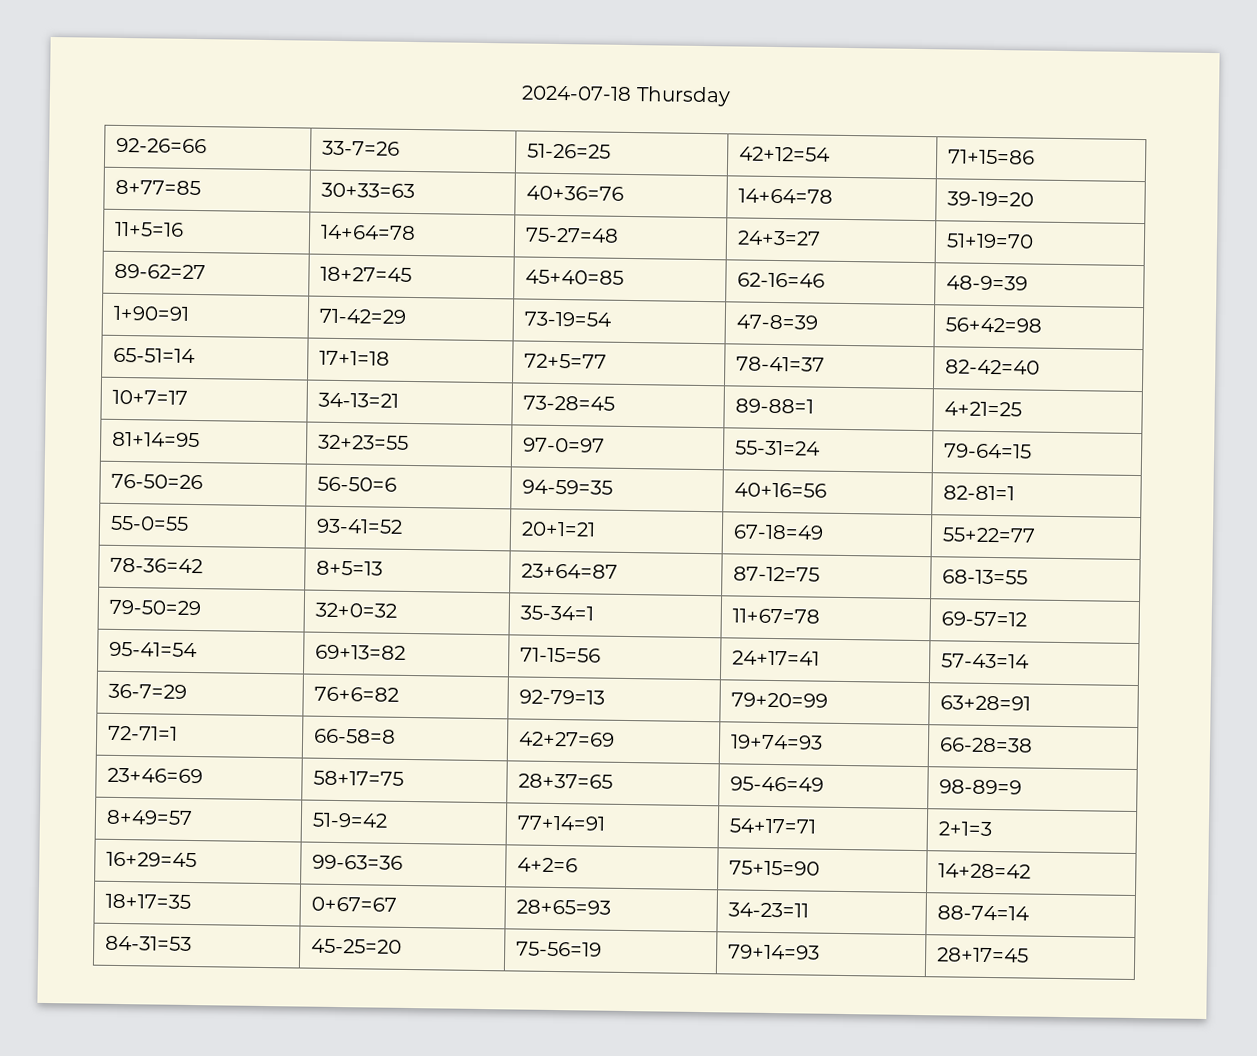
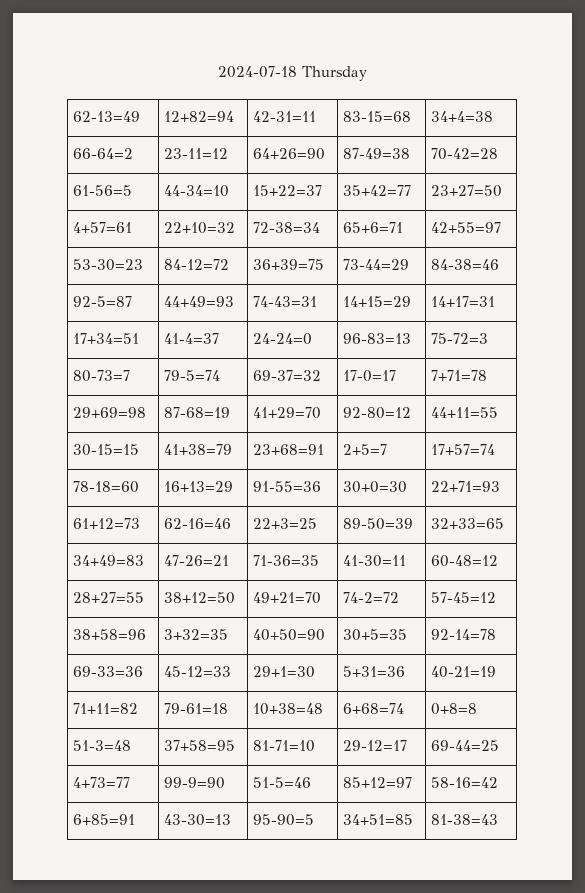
- 92-26=66 | 33-7=26 | 51-26=25 | 42+12=54 | 71+15=86
- 8+77=85 | 30+33=63 | 40+36=76 | 14+64=78 | 39-19=20
- 11+5=16 | 14+64=78 | 75-27=48 | 24+3=27 | 51+19=70
- 89-62=27 | 18+27=45 | 45+40=85 | 62-16=46 | 48-9=39
- 1+90=91 | 71-42=29 | 73-19=54 | 47-8=39 | 56+42=98
- 65-51=14 | 17+1=18 | 72+5=77 | 78-41=37 | 82-42=40
- 10+7=17 | 34-13=21 | 73-28=45 | 89-88=1 | 4+21=25
- 81+14=95 | 32+23=55 | 97-0=97 | 55-31=24 | 79-64=15
- 76-50=26 | 56-50=6 | 94-59=35 | 40+16=56 | 82-81=1
- 55-0=55 | 93-41=52 | 20+1=21 | 67-18=49 | 55+22=77
- 78-36=42 | 8+5=13 | 23+64=87 | 87-12=75 | 68-13=55
- 79-50=29 | 32+0=32 | 35-34=1 | 11+67=78 | 69-57=12
- 95-41=54 | 69+13=82 | 71-15=56 | 24+17=41 | 57-43=14
- 36-7=29 | 76+6=82 | 92-79=13 | 79+20=99 | 63+28=91
- 72-71=1 | 66-58=8 | 42+27=69 | 19+74=93 | 66-28=38
- 23+46=69 | 58+17=75 | 28+37=65 | 95-46=49 | 98-89=9
- 8+49=57 | 51-9=42 | 77+14=91 | 54+17=71 | 2+1=3
- 16+29=45 | 99-63=36 | 4+2=6 | 75+15=90 | 14+28=42
- 18+17=35 | 0+67=67 | 28+65=93 | 34-23=11 | 88-74=14
- 84-31=53 | 45-25=20 | 75-56=19 | 79+14=93 | 28+17=45
+ 62-13=49 | 12+82=94 | 42-31=11 | 83-15=68 | 34+4=38
+ 66-64=2 | 23-11=12 | 64+26=90 | 87-49=38 | 70-42=28
+ 61-56=5 | 44-34=10 | 15+22=37 | 35+42=77 | 23+27=50
+ 4+57=61 | 22+10=32 | 72-38=34 | 65+6=71 | 42+55=97
+ 53-30=23 | 84-12=72 | 36+39=75 | 73-44=29 | 84-38=46
+ 92-5=87 | 44+49=93 | 74-43=31 | 14+15=29 | 14+17=31
+ 17+34=51 | 41-4=37 | 24-24=0 | 96-83=13 | 75-72=3
+ 80-73=7 | 79-5=74 | 69-37=32 | 17-0=17 | 7+71=78
+ 29+69=98 | 87-68=19 | 41+29=70 | 92-80=12 | 44+11=55
+ 30-15=15 | 41+38=79 | 23+68=91 | 2+5=7 | 17+57=74
+ 78-18=60 | 16+13=29 | 91-55=36 | 30+0=30 | 22+71=93
+ 61+12=73 | 62-16=46 | 22+3=25 | 89-50=39 | 32+33=65
+ 34+49=83 | 47-26=21 | 71-36=35 | 41-30=11 | 60-48=12
+ 28+27=55 | 38+12=50 | 49+21=70 | 74-2=72 | 57-45=12
+ 38+58=96 | 3+32=35 | 40+50=90 | 30+5=35 | 92-14=78
+ 69-33=36 | 45-12=33 | 29+1=30 | 5+31=36 | 40-21=19
+ 71+11=82 | 79-61=18 | 10+38=48 | 6+68=74 | 0+8=8
+ 51-3=48 | 37+58=95 | 81-71=10 | 29-12=17 | 69-44=25
+ 4+73=77 | 99-9=90 | 51-5=46 | 85+12=97 | 58-16=42
+ 6+85=91 | 43-30=13 | 95-90=5 | 34+51=85 | 81-38=43

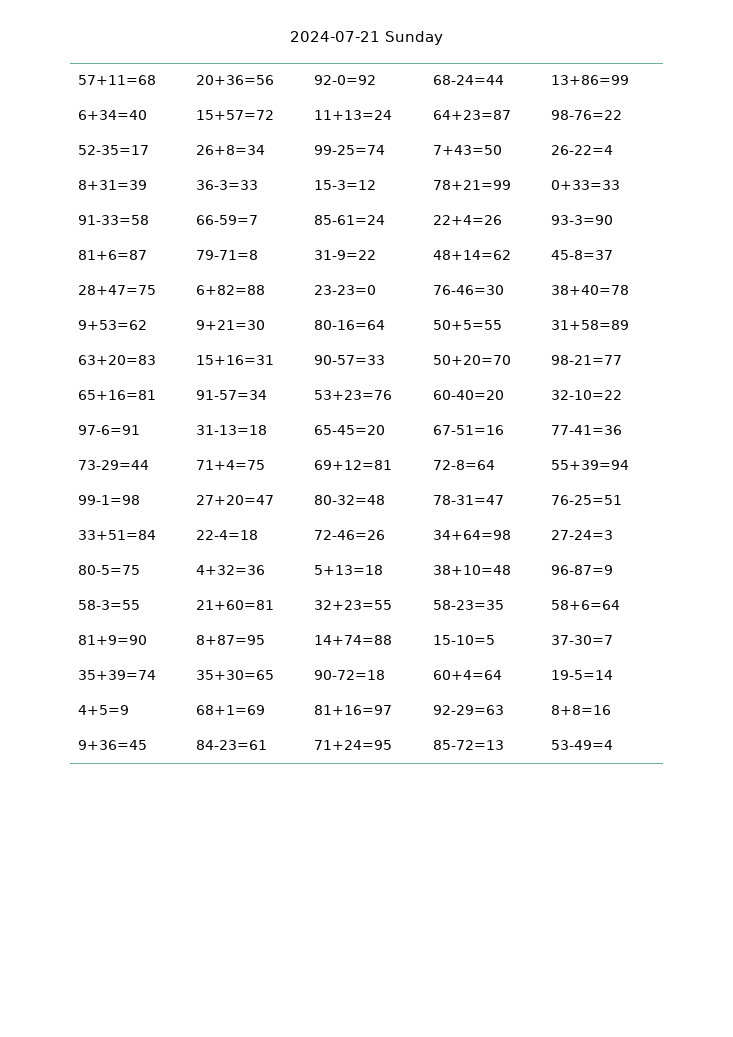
- 2024-07-18 Thursday
- 62-13=49 | 12+82=94 | 42-31=11 | 83-15=68 | 34+4=38
- 66-64=2 | 23-11=12 | 64+26=90 | 87-49=38 | 70-42=28
- 61-56=5 | 44-34=10 | 15+22=37 | 35+42=77 | 23+27=50
- 4+57=61 | 22+10=32 | 72-38=34 | 65+6=71 | 42+55=97
- 53-30=23 | 84-12=72 | 36+39=75 | 73-44=29 | 84-38=46
- 92-5=87 | 44+49=93 | 74-43=31 | 14+15=29 | 14+17=31
- 17+34=51 | 41-4=37 | 24-24=0 | 96-83=13 | 75-72=3
- 80-73=7 | 79-5=74 | 69-37=32 | 17-0=17 | 7+71=78
- 29+69=98 | 87-68=19 | 41+29=70 | 92-80=12 | 44+11=55
- 30-15=15 | 41+38=79 | 23+68=91 | 2+5=7 | 17+57=74
- 78-18=60 | 16+13=29 | 91-55=36 | 30+0=30 | 22+71=93
- 61+12=73 | 62-16=46 | 22+3=25 | 89-50=39 | 32+33=65
- 34+49=83 | 47-26=21 | 71-36=35 | 41-30=11 | 60-48=12
- 28+27=55 | 38+12=50 | 49+21=70 | 74-2=72 | 57-45=12
- 38+58=96 | 3+32=35 | 40+50=90 | 30+5=35 | 92-14=78
- 69-33=36 | 45-12=33 | 29+1=30 | 5+31=36 | 40-21=19
- 71+11=82 | 79-61=18 | 10+38=48 | 6+68=74 | 0+8=8
- 51-3=48 | 37+58=95 | 81-71=10 | 29-12=17 | 69-44=25
- 4+73=77 | 99-9=90 | 51-5=46 | 85+12=97 | 58-16=42
- 6+85=91 | 43-30=13 | 95-90=5 | 34+51=85 | 81-38=43
+ 2024-07-21 Sunday
+ 57+11=68 | 20+36=56 | 92-0=92 | 68-24=44 | 13+86=99
+ 6+34=40 | 15+57=72 | 11+13=24 | 64+23=87 | 98-76=22
+ 52-35=17 | 26+8=34 | 99-25=74 | 7+43=50 | 26-22=4
+ 8+31=39 | 36-3=33 | 15-3=12 | 78+21=99 | 0+33=33
+ 91-33=58 | 66-59=7 | 85-61=24 | 22+4=26 | 93-3=90
+ 81+6=87 | 79-71=8 | 31-9=22 | 48+14=62 | 45-8=37
+ 28+47=75 | 6+82=88 | 23-23=0 | 76-46=30 | 38+40=78
+ 9+53=62 | 9+21=30 | 80-16=64 | 50+5=55 | 31+58=89
+ 63+20=83 | 15+16=31 | 90-57=33 | 50+20=70 | 98-21=77
+ 65+16=81 | 91-57=34 | 53+23=76 | 60-40=20 | 32-10=22
+ 97-6=91 | 31-13=18 | 65-45=20 | 67-51=16 | 77-41=36
+ 73-29=44 | 71+4=75 | 69+12=81 | 72-8=64 | 55+39=94
+ 99-1=98 | 27+20=47 | 80-32=48 | 78-31=47 | 76-25=51
+ 33+51=84 | 22-4=18 | 72-46=26 | 34+64=98 | 27-24=3
+ 80-5=75 | 4+32=36 | 5+13=18 | 38+10=48 | 96-87=9
+ 58-3=55 | 21+60=81 | 32+23=55 | 58-23=35 | 58+6=64
+ 81+9=90 | 8+87=95 | 14+74=88 | 15-10=5 | 37-30=7
+ 35+39=74 | 35+30=65 | 90-72=18 | 60+4=64 | 19-5=14
+ 4+5=9 | 68+1=69 | 81+16=97 | 92-29=63 | 8+8=16
+ 9+36=45 | 84-23=61 | 71+24=95 | 85-72=13 | 53-49=4

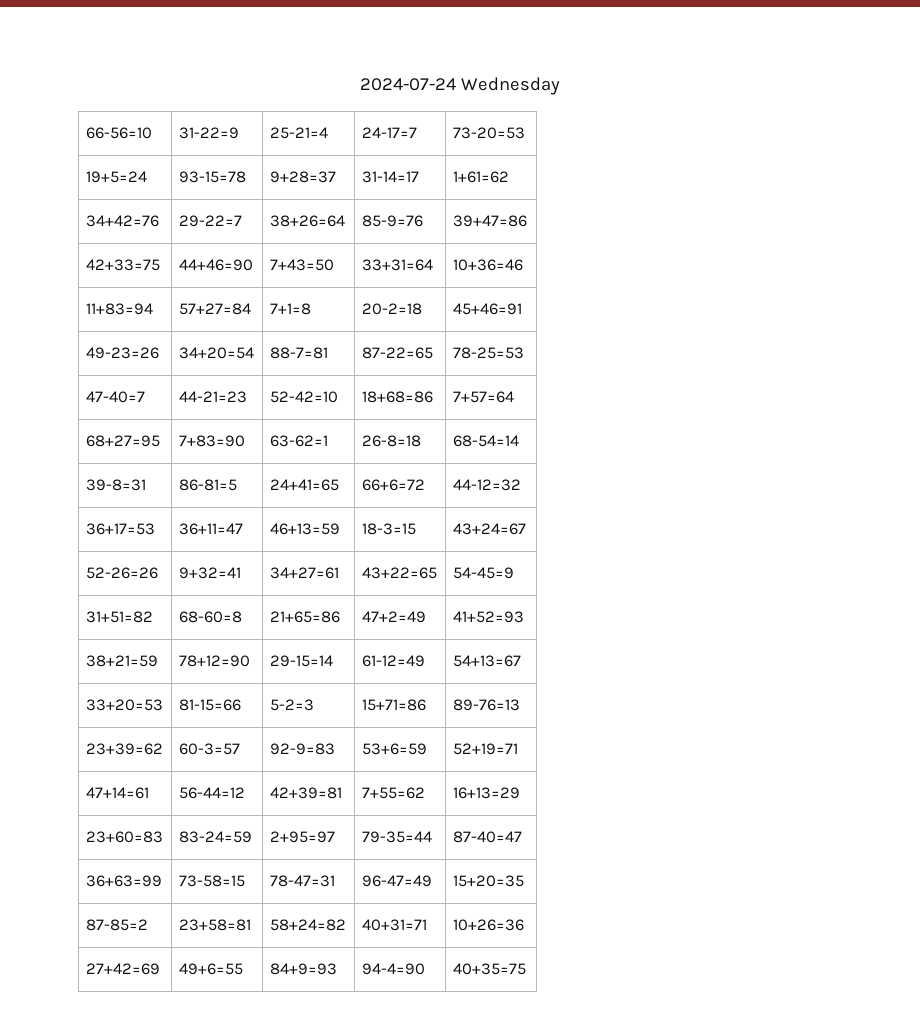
- 2024-07-21 Sunday
- 57+11=68 | 20+36=56 | 92-0=92 | 68-24=44 | 13+86=99
- 6+34=40 | 15+57=72 | 11+13=24 | 64+23=87 | 98-76=22
- 52-35=17 | 26+8=34 | 99-25=74 | 7+43=50 | 26-22=4
- 8+31=39 | 36-3=33 | 15-3=12 | 78+21=99 | 0+33=33
- 91-33=58 | 66-59=7 | 85-61=24 | 22+4=26 | 93-3=90
- 81+6=87 | 79-71=8 | 31-9=22 | 48+14=62 | 45-8=37
- 28+47=75 | 6+82=88 | 23-23=0 | 76-46=30 | 38+40=78
- 9+53=62 | 9+21=30 | 80-16=64 | 50+5=55 | 31+58=89
- 63+20=83 | 15+16=31 | 90-57=33 | 50+20=70 | 98-21=77
- 65+16=81 | 91-57=34 | 53+23=76 | 60-40=20 | 32-10=22
- 97-6=91 | 31-13=18 | 65-45=20 | 67-51=16 | 77-41=36
- 73-29=44 | 71+4=75 | 69+12=81 | 72-8=64 | 55+39=94
- 99-1=98 | 27+20=47 | 80-32=48 | 78-31=47 | 76-25=51
- 33+51=84 | 22-4=18 | 72-46=26 | 34+64=98 | 27-24=3
- 80-5=75 | 4+32=36 | 5+13=18 | 38+10=48 | 96-87=9
- 58-3=55 | 21+60=81 | 32+23=55 | 58-23=35 | 58+6=64
- 81+9=90 | 8+87=95 | 14+74=88 | 15-10=5 | 37-30=7
- 35+39=74 | 35+30=65 | 90-72=18 | 60+4=64 | 19-5=14
- 4+5=9 | 68+1=69 | 81+16=97 | 92-29=63 | 8+8=16
- 9+36=45 | 84-23=61 | 71+24=95 | 85-72=13 | 53-49=4
+ 2024-07-24 Wednesday
+ 66-56=10 | 31-22=9 | 25-21=4 | 24-17=7 | 73-20=53
+ 19+5=24 | 93-15=78 | 9+28=37 | 31-14=17 | 1+61=62
+ 34+42=76 | 29-22=7 | 38+26=64 | 85-9=76 | 39+47=86
+ 42+33=75 | 44+46=90 | 7+43=50 | 33+31=64 | 10+36=46
+ 11+83=94 | 57+27=84 | 7+1=8 | 20-2=18 | 45+46=91
+ 49-23=26 | 34+20=54 | 88-7=81 | 87-22=65 | 78-25=53
+ 47-40=7 | 44-21=23 | 52-42=10 | 18+68=86 | 7+57=64
+ 68+27=95 | 7+83=90 | 63-62=1 | 26-8=18 | 68-54=14
+ 39-8=31 | 86-81=5 | 24+41=65 | 66+6=72 | 44-12=32
+ 36+17=53 | 36+11=47 | 46+13=59 | 18-3=15 | 43+24=67
+ 52-26=26 | 9+32=41 | 34+27=61 | 43+22=65 | 54-45=9
+ 31+51=82 | 68-60=8 | 21+65=86 | 47+2=49 | 41+52=93
+ 38+21=59 | 78+12=90 | 29-15=14 | 61-12=49 | 54+13=67
+ 33+20=53 | 81-15=66 | 5-2=3 | 15+71=86 | 89-76=13
+ 23+39=62 | 60-3=57 | 92-9=83 | 53+6=59 | 52+19=71
+ 47+14=61 | 56-44=12 | 42+39=81 | 7+55=62 | 16+13=29
+ 23+60=83 | 83-24=59 | 2+95=97 | 79-35=44 | 87-40=47
+ 36+63=99 | 73-58=15 | 78-47=31 | 96-47=49 | 15+20=35
+ 87-85=2 | 23+58=81 | 58+24=82 | 40+31=71 | 10+26=36
+ 27+42=69 | 49+6=55 | 84+9=93 | 94-4=90 | 40+35=75

